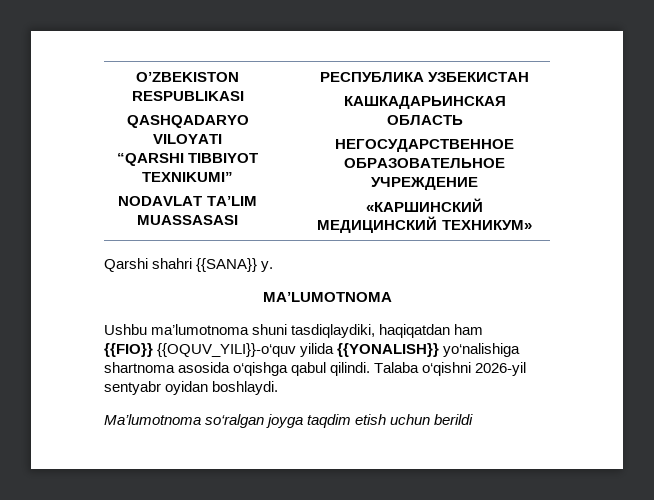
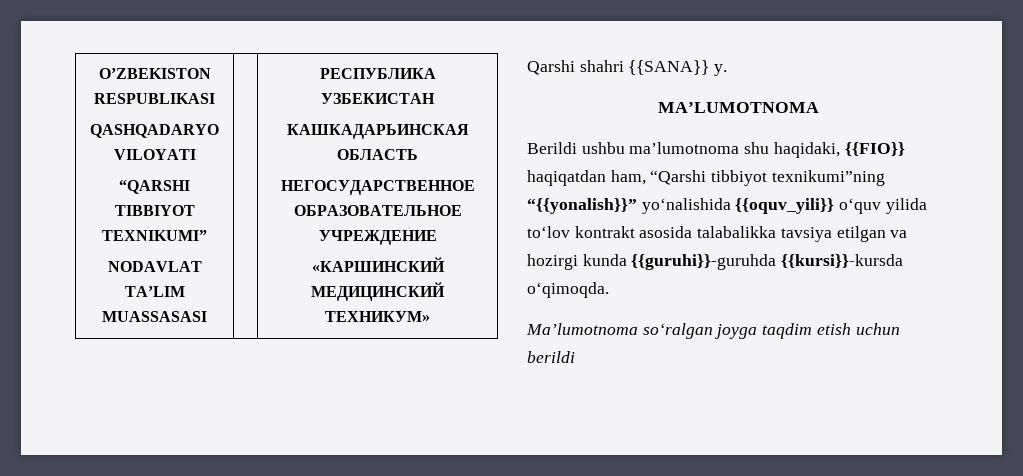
- Ushbu ma’lumotnoma shuni tasdiqlaydiki, haqiqatdan ham
- {{FIO}} {{OQUV_YILI}}-o‘quv yilida {{YONALISH}} yo‘nalishiga shartnoma asosida o‘qishga qabul qilindi. Talaba o‘qishni 2026-yil sentyabr oyidan boshlaydi.
+ Berildi ushbu ma’lumotnoma shu haqidaki, {{FIO}} haqiqatdan ham, “Qarshi tibbiyot texnikumi”ning “{{yonalish}}” yo‘nalishida {{oquv_yili}} o‘quv yilida to‘lov kontrakt asosida talabalikka tavsiya etilgan va hozirgi kunda {{guruhi}}-guruhda {{kursi}}-kursda o‘qimoqda.

